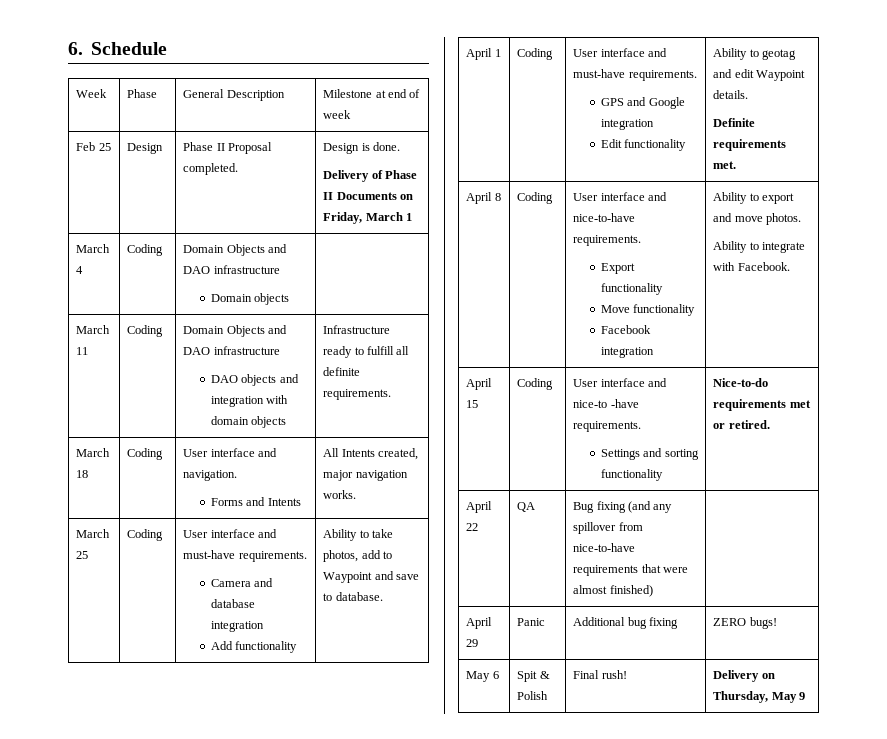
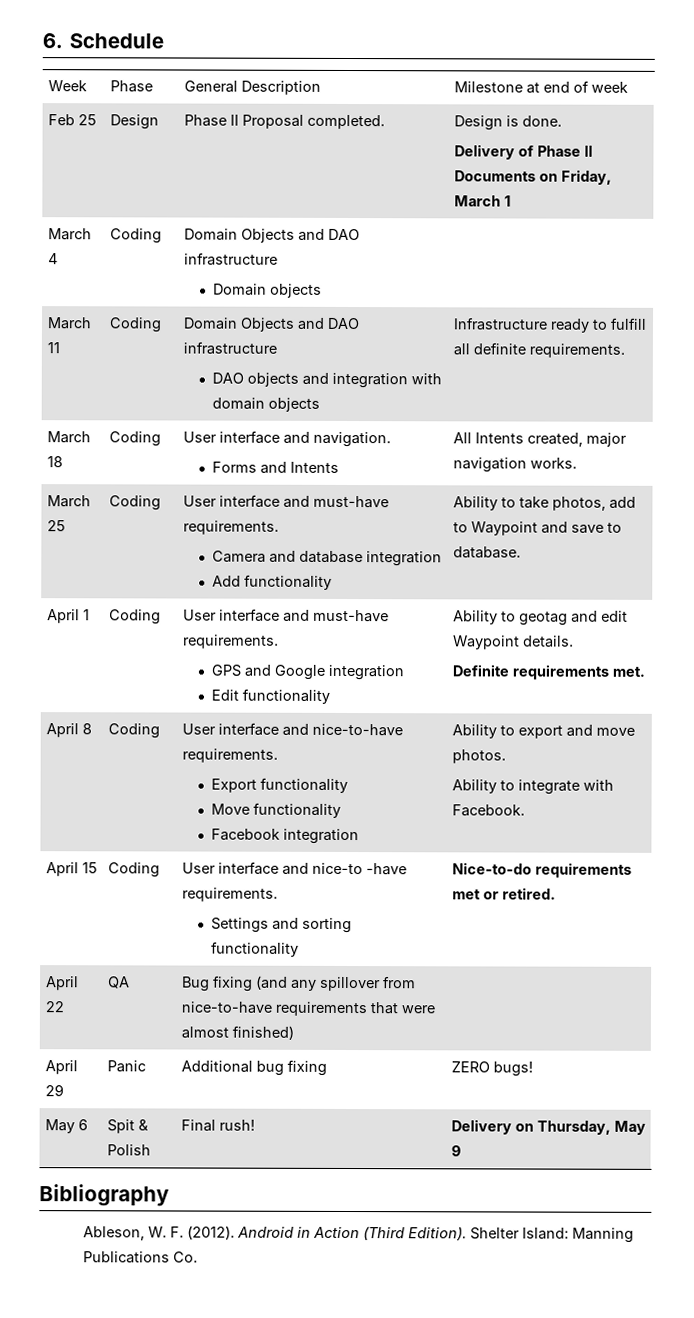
+ Bibliography
+ Ableson, W. F. (2012). Android in Action (Third Edition). Shelter Island: Manning Publications Co.

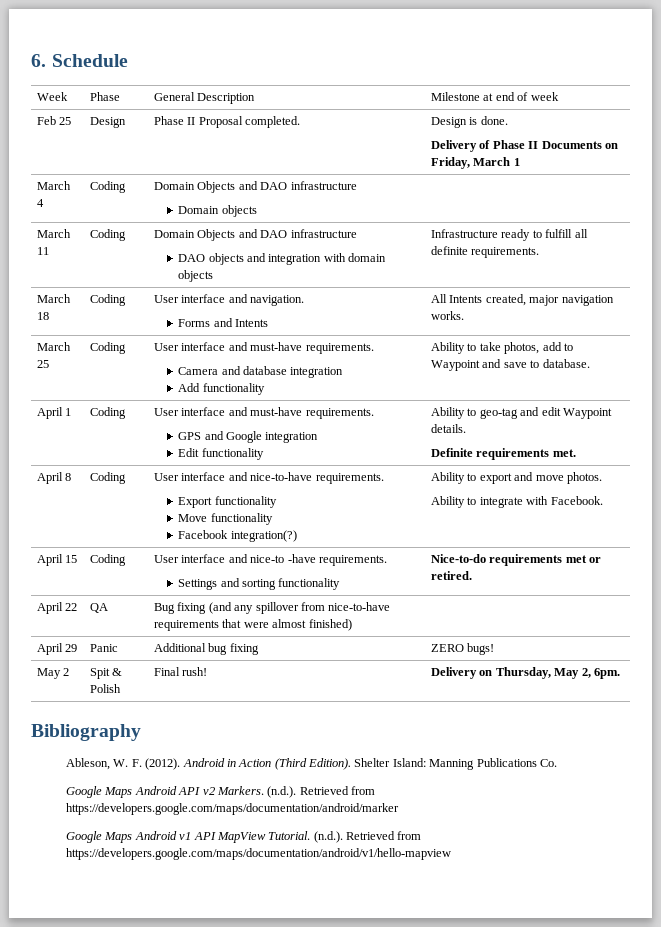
  April 1 | Coding | User interface and must-have requirements.
  GPS and Google integration
- Edit functionality | Ability to geotag and edit Waypoint details.
+ Edit functionality | Ability to geo-tag and edit Waypoint details.
  April 8 | Coding | User interface and nice-to-have requirements.
  Export functionality
  Move functionality
- Facebook integration | Ability to export and move photos.
+ Facebook integration(?) | Ability to export and move photos.
- May 6 | Spit & Polish | Final rush! | Delivery on Thursday, May 9
+ May 2 | Spit & Polish | Final rush! | Delivery on Thursday, May 2, 6pm.
+ Google Maps Android API v2 Markers. (n.d.). Retrieved from https://developers.google.com/maps/documentation/android/marker
+ Google Maps Android v1 API MapView Tutorial. (n.d.). Retrieved from https://developers.google.com/maps/documentation/android/v1/hello-mapview

